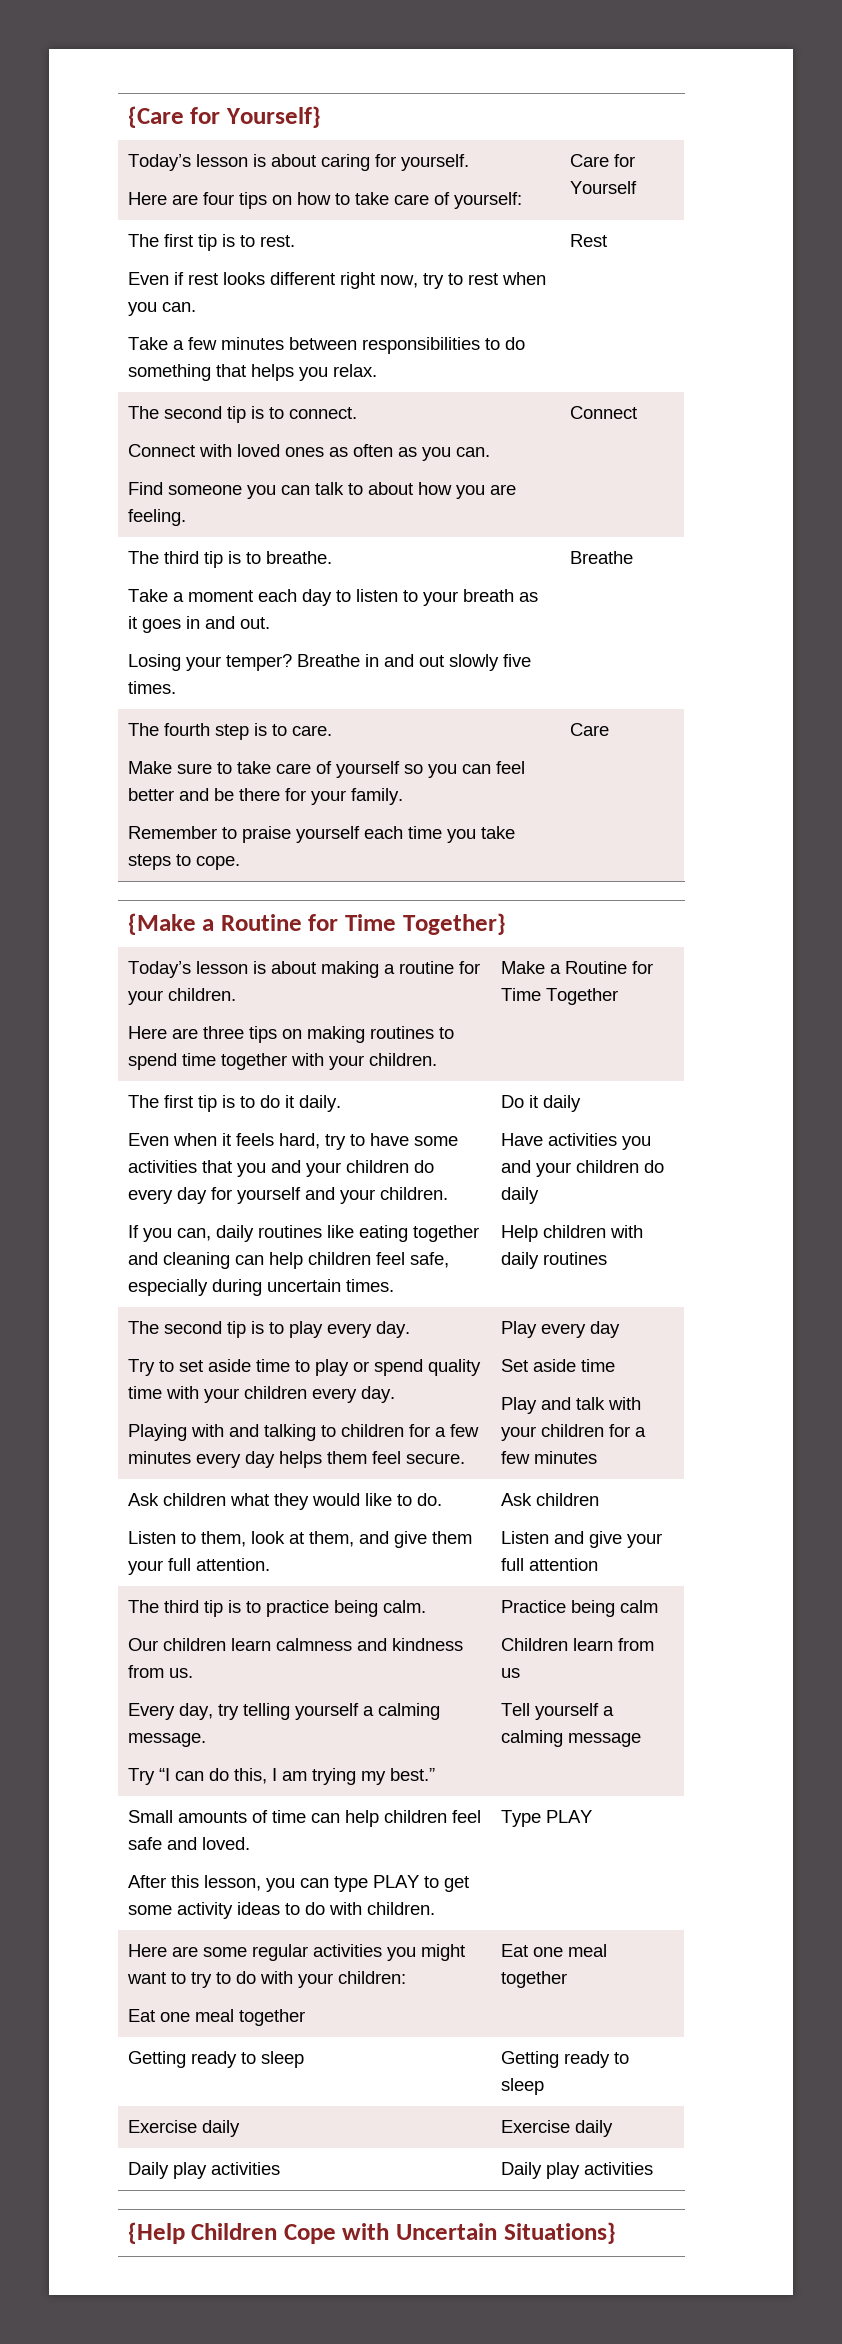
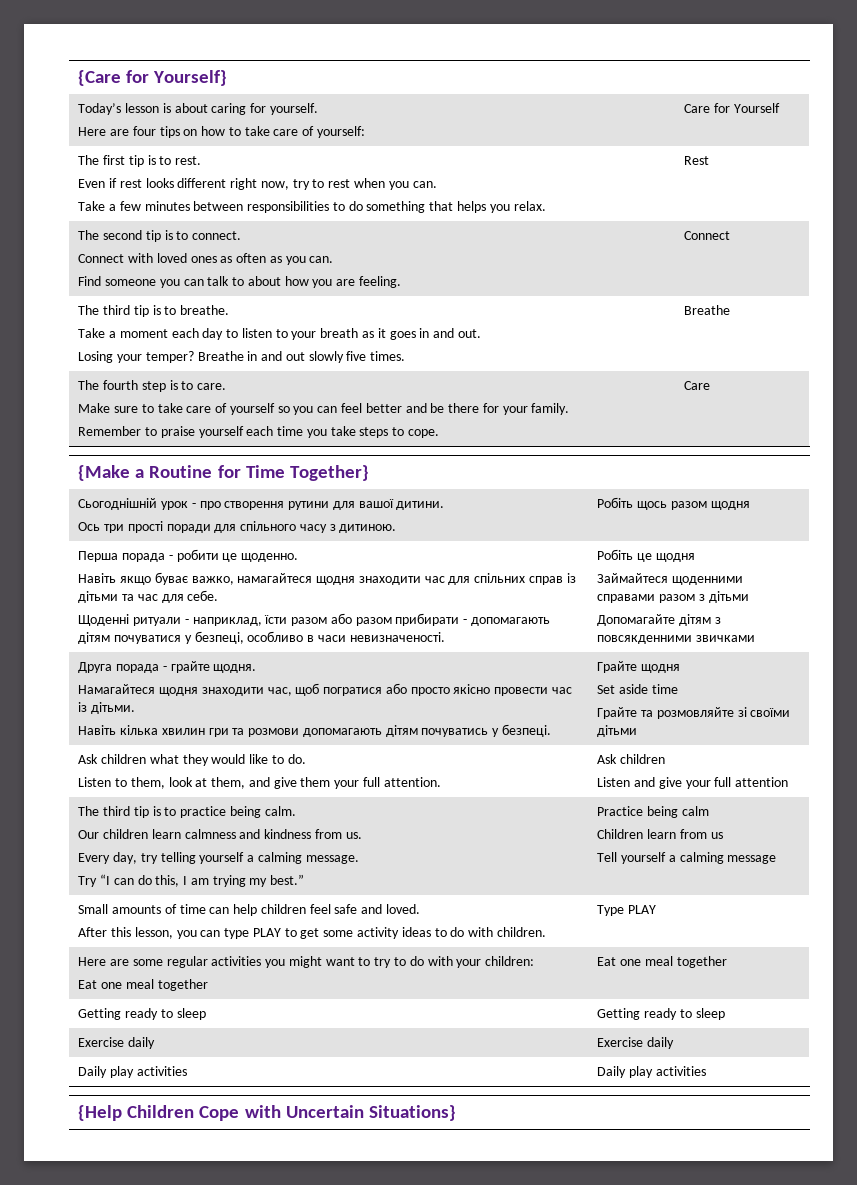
- Today’s lesson is about making a routine for your children.
- Here are three tips on making routines to spend time together with your children. | Make a Routine for Time Together
- The first tip is to do it daily.
- Even when it feels hard, try to have some activities that you and your children do every day for yourself and your children.
- If you can, daily routines like eating together and cleaning can help children feel safe, especially during uncertain times. | Do it daily
- Have activities you and your children do daily
- Help children with daily routines
- The second tip is to play every day.
- Try to set aside time to play or spend quality time with your children every day.
- Playing with and talking to children for a few minutes every day helps them feel secure. | Play every day
+ Сьогоднішній урок - про створення рутини для вашої дитини.
+ Ось три прості поради для спільного часу з дитиною. | Робіть щось разом щодня
+ Перша порада - робити це щоденно.
+ Навіть якщо буває важко, намагайтеся щодня знаходити час для спільних справ із дітьми та час для себе.
+ Щоденні ритуали - наприклад, їсти разом або разом прибирати - допомагають дітям почуватися у безпеці, особливо в часи невизначеності. | Робіть це щодня
+ Займайтеся щоденними справами разом з дітьми
+ Допомагайте дітям з повсякденними звичками
+ Друга порада - грайте щодня.
+ Намагайтеся щодня знаходити час, щоб погратися або просто якісно провести час із дітьми.
+ Навіть кілька хвилин гри та розмови допомагають дітям почуватись у безпеці. | Грайте щодня
  Set aside time
- Play and talk with your children for a few minutes
+ Грайте та розмовляйте зі своїми дітьми

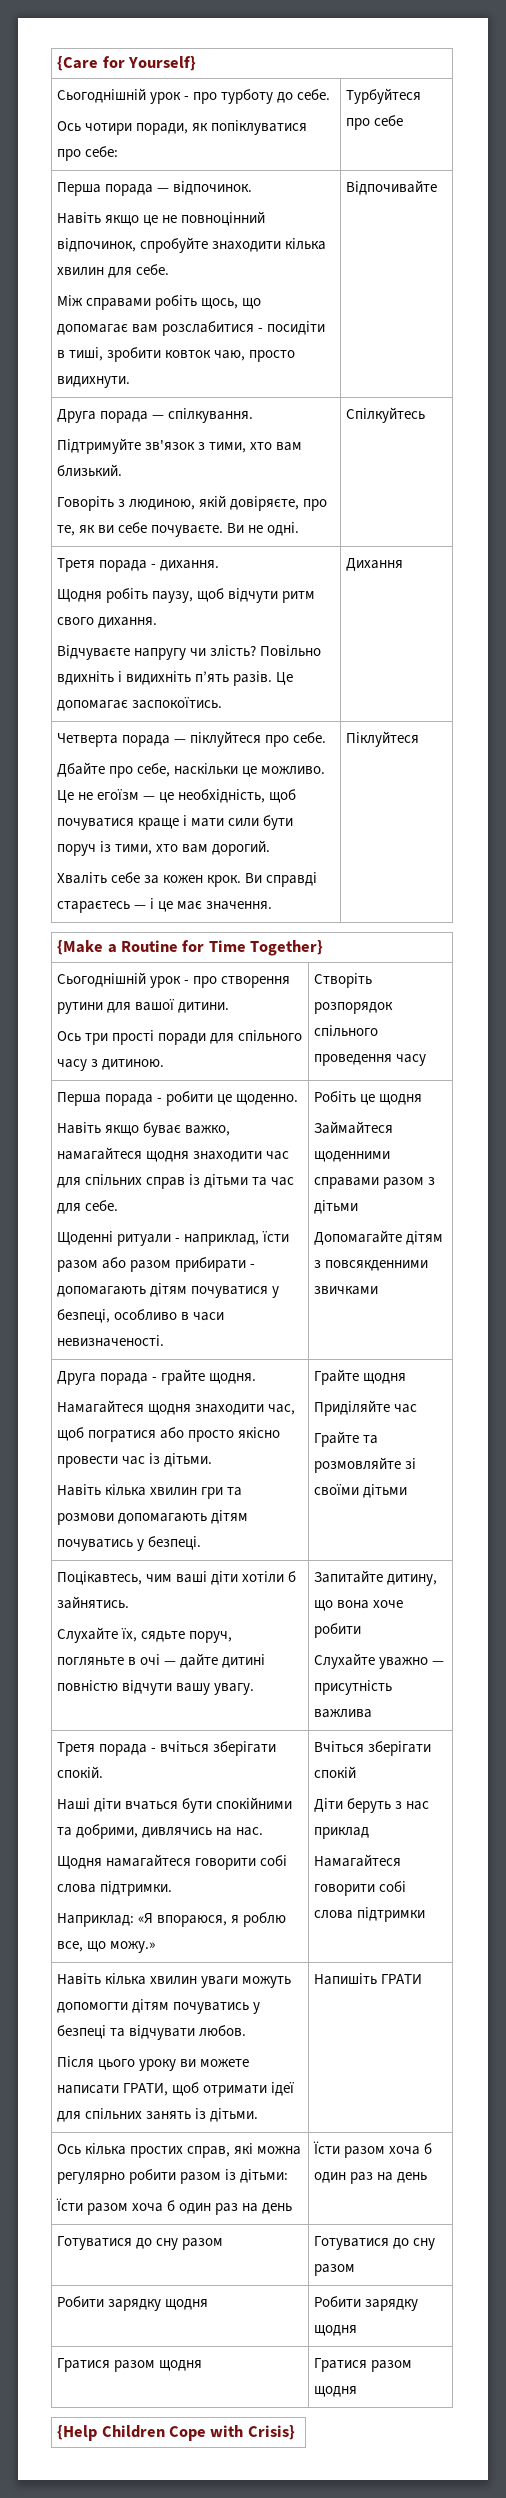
- Today’s lesson is about caring for yourself.
- Here are four tips on how to take care of yourself: | Care for Yourself
- The first tip is to rest.
- Even if rest looks different right now, try to rest when you can.
- Take a few minutes between responsibilities to do something that helps you relax. | Rest
- The second tip is to connect.
- Connect with loved ones as often as you can.
- Find someone you can talk to about how you are feeling. | Connect
- The third tip is to breathe.
- Take a moment each day to listen to your breath as it goes in and out.
- Losing your temper? Breathe in and out slowly five times. | Breathe
- The fourth step is to care.
- Make sure to take care of yourself so you can feel better and be there for your family.
- Remember to praise yourself each time you take steps to cope. | Care
+ Сьогоднішній урок - про турботу до себе.
+ Ось чотири поради, як попіклуватися про себе: | Турбуйтеся про себе
+ Перша порада — відпочинок.
+ Навіть якщо це не повноцінний відпочинок, спробуйте знаходити кілька хвилин для себе.
+ Між справами робіть щось, що допомагає вам розслабитися - посидіти в тиші, зробити ковток чаю, просто видихнути. | Відпочивайте
+ Друга порада — спілкування.
+ Підтримуйте зв'язок з тими, хто вам близький.
+ Говоріть з людиною, якій довіряєте, про те, як ви себе почуваєте. Ви не одні. | Спілкуйтесь
+ Третя порада - дихання.
+ Щодня робіть паузу, щоб відчути ритм свого дихання.
+ Відчуваєте напругу чи злість? Повільно вдихніть і видихніть п’ять разів. Це допомагає заспокоїтись. | Дихання
+ Четверта порада — піклуйтеся про себе.
+ Дбайте про себе, наскільки це можливо. Це не егоїзм — це необхідність, щоб почуватися краще і мати сили бути поруч із тими, хто вам дорогий.
+ Хваліть себе за кожен крок. Ви справді стараєтесь — і це має значення. | Піклуйтеся
  Сьогоднішній урок - про створення рутини для вашої дитини.
- Ось три прості поради для спільного часу з дитиною. | Робіть щось разом щодня
+ Ось три прості поради для спільного часу з дитиною. | Створіть розпорядок спільного проведення часу
  Друга порада - грайте щодня.
  Намагайтеся щодня знаходити час, щоб погратися або просто якісно провести час із дітьми.
  Навіть кілька хвилин гри та розмови допомагають дітям почуватись у безпеці. | Грайте щодня
- Set aside time
+ Приділяйте час
- Ask children what they would like to do.
- Listen to them, look at them, and give them your full attention. | Ask children
- Listen and give your full attention
- The third tip is to practice being calm.
- Our children learn calmness and kindness from us.
- Every day, try telling yourself a calming message.
- Try “I can do this, I am trying my best.” | Practice being calm
- Children learn from us
- Tell yourself a calming message
- Small amounts of time can help children feel safe and loved.
- After this lesson, you can type PLAY to get some activity ideas to do with children. | Type PLAY
- Here are some regular activities you might want to try to do with your children:
- Eat one meal together | Eat one meal together
- Getting ready to sleep | Getting ready to sleep
- Exercise daily | Exercise daily
- Daily play activities | Daily play activities
+ Поцікавтесь, чим ваші діти хотіли б зайнятись.
+ Слухайте їх, сядьте поруч, погляньте в очі — дайте дитині повністю відчути вашу увагу. | Запитайте дитину, що вона хоче робити
+ Слухайте уважно — присутність важлива
+ Третя порада - вчіться зберігати спокій.
+ Наші діти вчаться бути спокійними та добрими, дивлячись на нас.
+ Щодня намагайтеся говорити собі слова підтримки.
+ Наприклад: «Я впораюся, я роблю все, що можу.» | Вчіться зберігати спокій
+ Діти беруть з нас приклад
+ Намагайтеся говорити собі слова підтримки
+ Навіть кілька хвилин уваги можуть допомогти дітям почуватись у безпеці та відчувати любов.
+ Після цього уроку ви можете написати ГРАТИ, щоб отримати ідеї для спільних занять із дітьми. | Напишіть ГРАТИ
+ Ось кілька простих справ, які можна регулярно робити разом із дітьми:
+ Їсти разом хоча б один раз на день | Їсти разом хоча б один раз на день
+ Готуватися до сну разом | Готуватися до сну разом
+ Робити зарядку щодня | Робити зарядку щодня
+ Гратися разом щодня | Гратися разом щодня
- {Help Children Cope with Uncertain Situations}
+ {Help Children Cope with Crisis}

